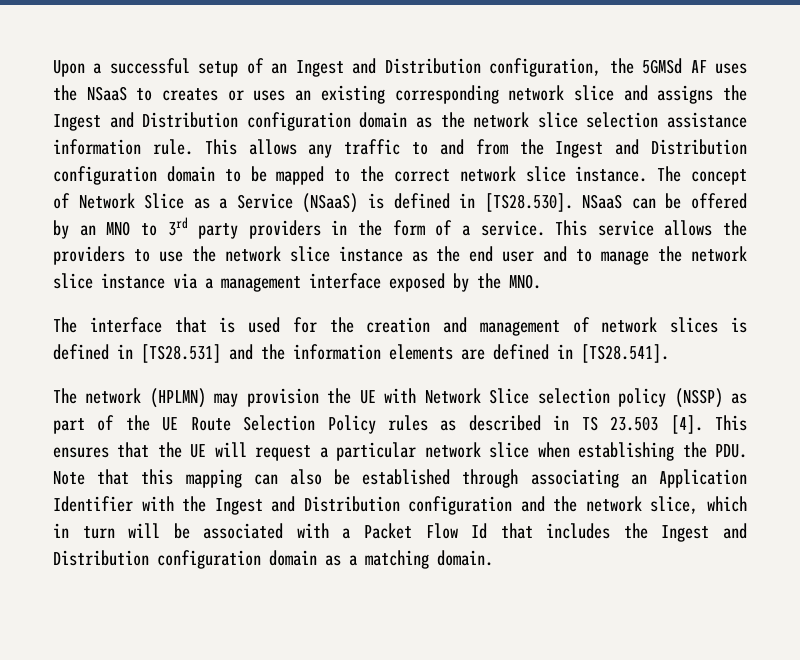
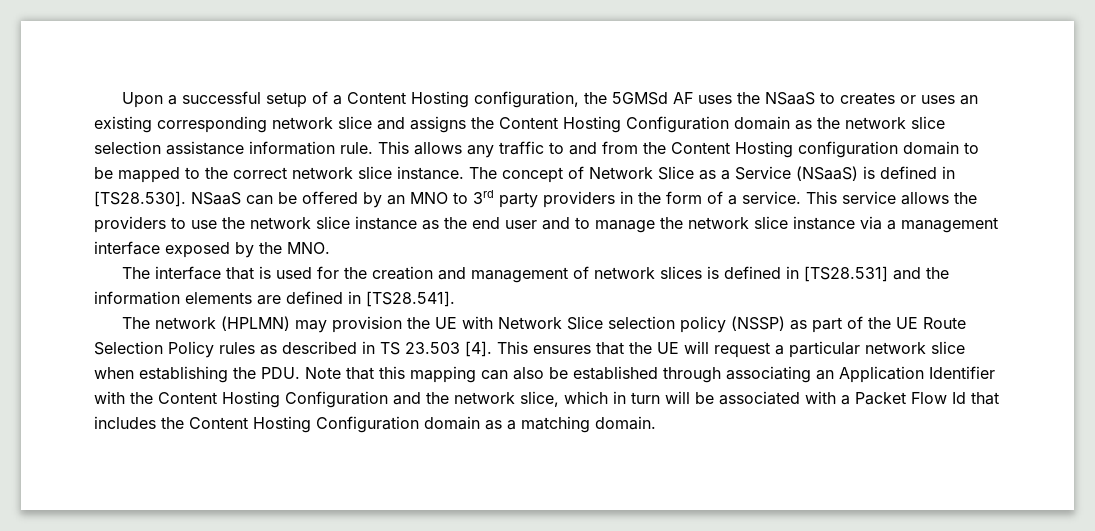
- Upon a successful setup of an Ingest and Distribution configuration, the 5GMSd AF uses the NSaaS to creates or uses an existing corresponding network slice and assigns the Ingest and Distribution configuration domain as the network slice selection assistance information rule.
+ Upon a successful setup of a Content Hosting configuration, the 5GMSd AF uses the NSaaS to creates or uses an existing corresponding network slice and assigns the Content Hosting Configuration domain as the network slice selection assistance information rule.
- This allows any traffic to and from the Ingest and Distribution configuration domain to be mapped to the correct network slice instance.
+ This allows any traffic to and from the Content Hosting configuration domain to be mapped to the correct network slice instance.
- This ensures that the UE will request a particular network slice when establishing the PDU. Note that this mapping can also be established through associating an Application Identifier with the Ingest and Distribution configuration and the network slice, which in turn will be associated with a Packet Flow Id that includes the Ingest and Distribution configuration domain as a matching domain.
+ This ensures that the UE will request a particular network slice when establishing the PDU. Note that this mapping can also be established through associating an Application Identifier with the Content Hosting Configuration and the network slice, which in turn will be associated with a Packet Flow Id that includes the Content Hosting Configuration domain as a matching domain.

